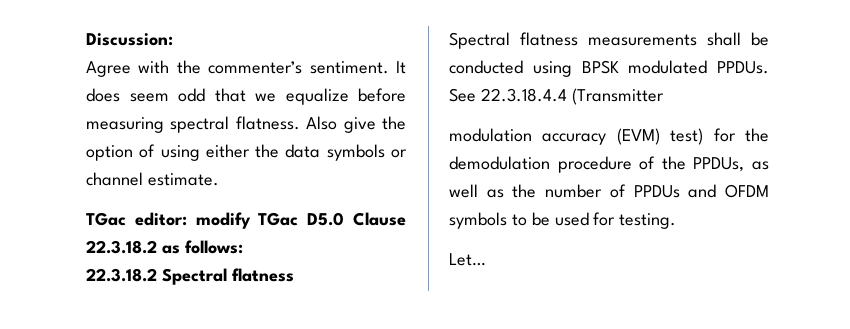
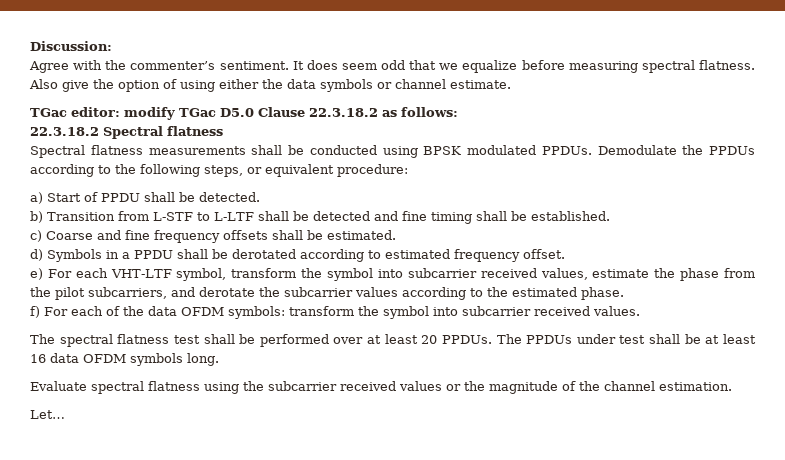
- See 22.3.18.4.4 (Transmitter
- modulation accuracy (EVM) test) for the demodulation procedure of the PPDUs, as well as the number of PPDUs and OFDM symbols to be used for testing.
+ Demodulate the PPDUs according to the following steps, or equivalent procedure:
+ a) Start of PPDU shall be detected.
+ b) Transition from L-STF to L-LTF shall be detected and fine timing shall be established.
+ c) Coarse and fine frequency offsets shall be estimated.
+ d) Symbols in a PPDU shall be derotated according to estimated frequency offset.
+ e) For each VHT-LTF symbol, transform the symbol into subcarrier received values, estimate the phase from the pilot subcarriers, and derotate the subcarrier values according to the estimated phase.
+ f) For each of the data OFDM symbols: transform the symbol into subcarrier received values.
+ The spectral flatness test shall be performed over at least 20 PPDUs. The PPDUs under test shall be at least 16 data OFDM symbols long.
+ Evaluate spectral flatness using the subcarrier received values or the magnitude of the channel estimation.

